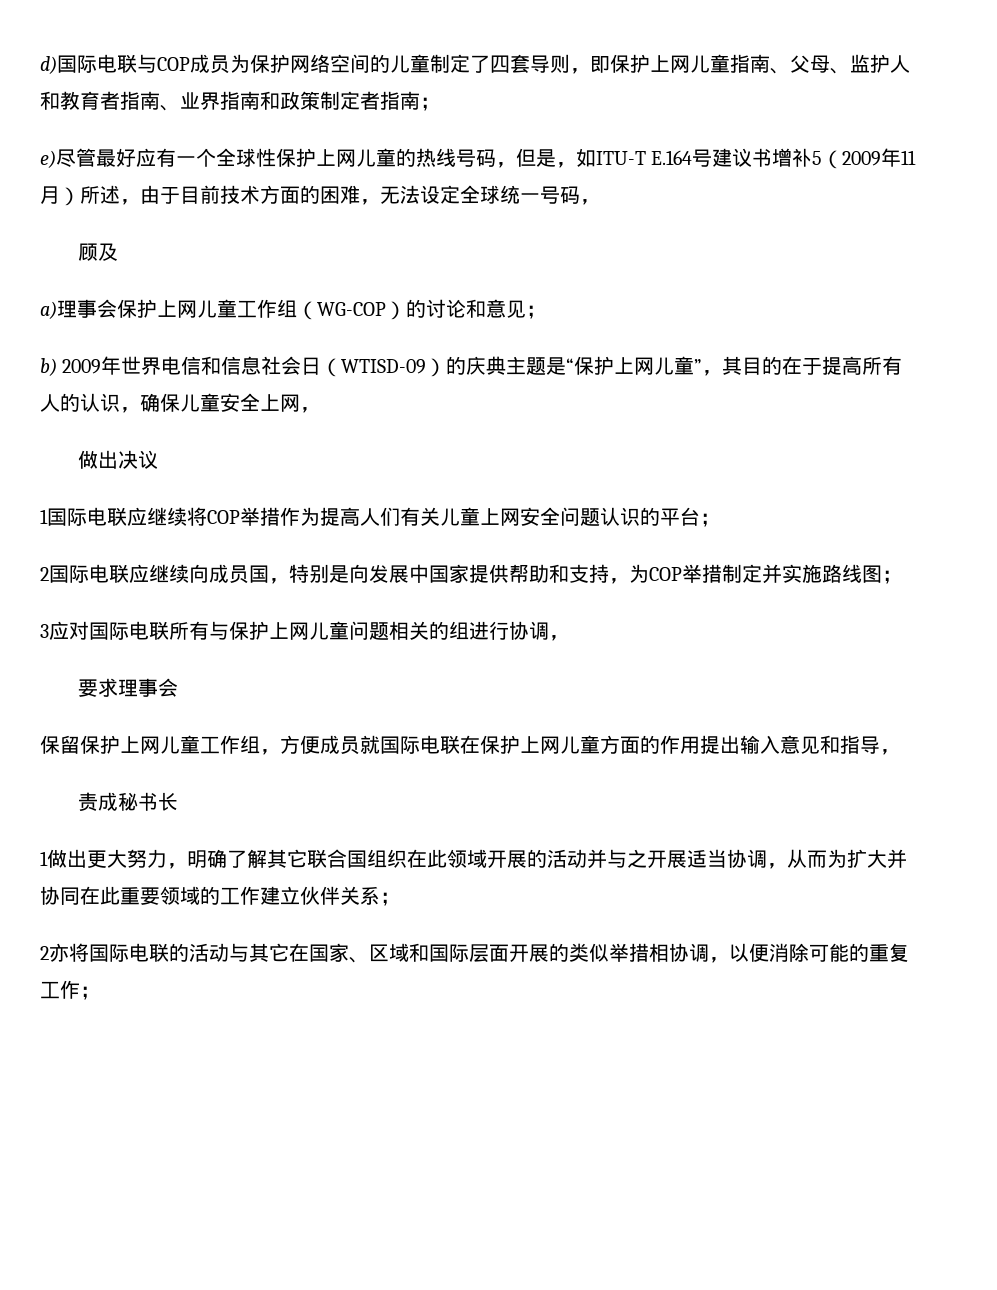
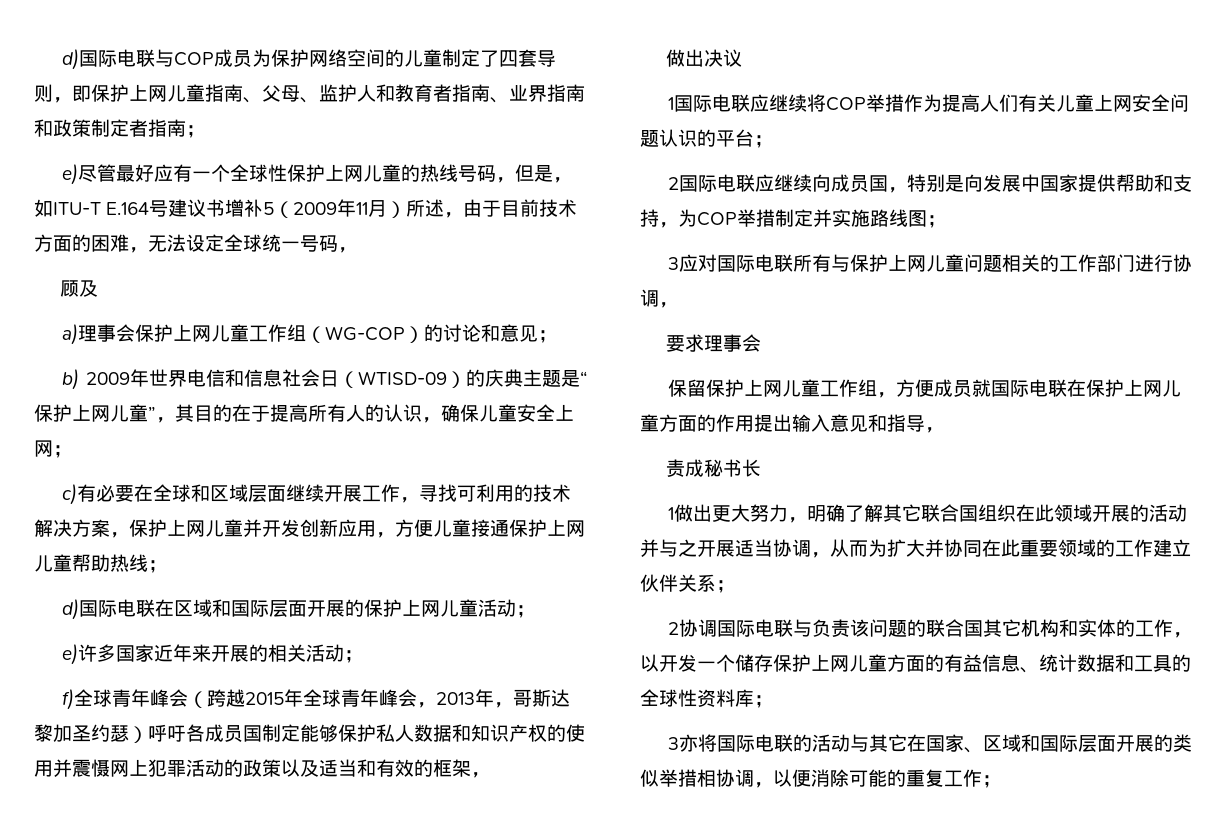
- b) 2009年世界电信和信息社会日（WTISD-09）的庆典主题是“保护上网儿童”，其目的在于提高所有人的认识，确保儿童安全上网，
+ b) 2009年世界电信和信息社会日（WTISD-09）的庆典主题是“保护上网儿童”，其目的在于提高所有人的认识，确保儿童安全上网；
+ c)有必要在全球和区域层面继续开展工作，寻找可利用的技术解决方案，保护上网儿童并开发创新应用，方便儿童接通保护上网儿童帮助热线；
+ d)国际电联在区域和国际层面开展的保护上网儿童活动；
+ e)许多国家近年来开展的相关活动；
+ f)全球青年峰会（跨越2015年全球青年峰会，2013年，哥斯达黎加圣约瑟）呼吁各成员国制定能够保护私人数据和知识产权的使用并震慑网上犯罪活动的政策以及适当和有效的框架，
- 3应对国际电联所有与保护上网儿童问题相关的组进行协调，
+ 3应对国际电联所有与保护上网儿童问题相关的工作部门进行协调，
- 2亦将国际电联的活动与其它在国家、区域和国际层面开展的类似举措相协调，以便消除可能的重复工作；
+ 2协调国际电联与负责该问题的联合国其它机构和实体的工作，以开发一个储存保护上网儿童方面的有益信息、统计数据和工具的全球性资料库；
+ 3亦将国际电联的活动与其它在国家、区域和国际层面开展的类似举措相协调，以便消除可能的重复工作；

